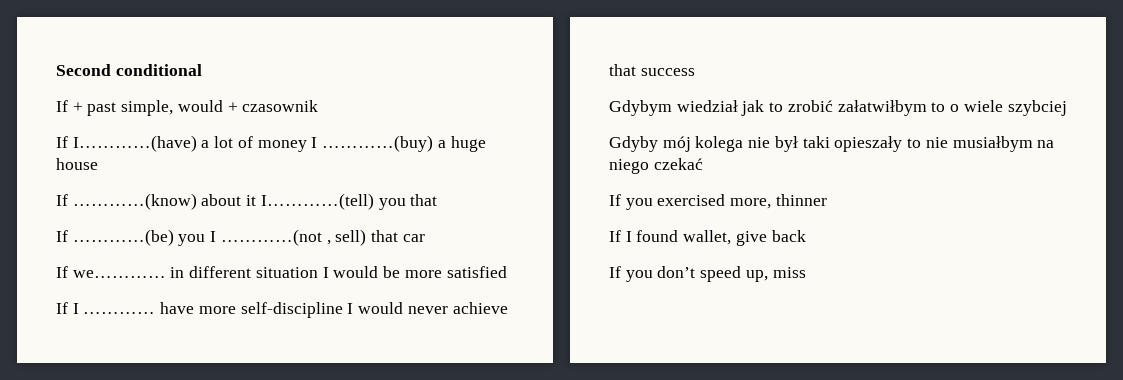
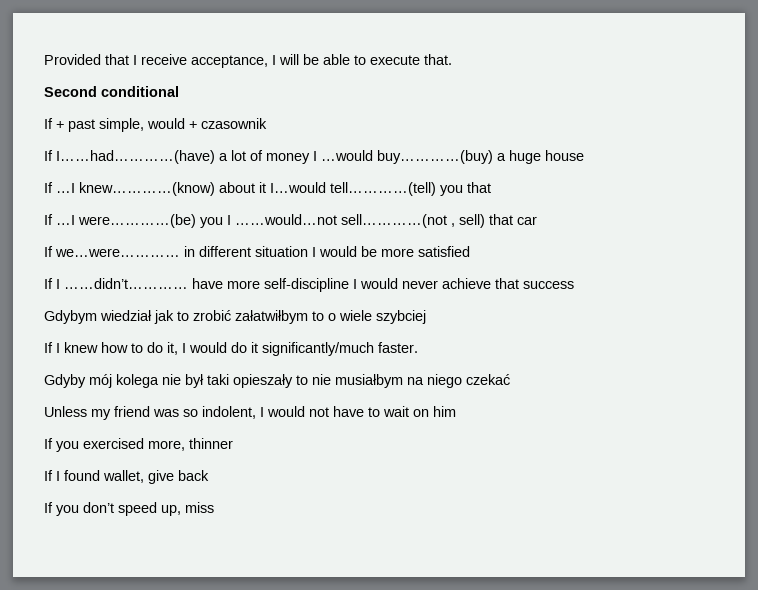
+ Provided that I receive acceptance, I will be able to execute that.
- If I…………(have) a lot of money I …………(buy) a huge house
+ If I……had…………(have) a lot of money I …would buy…………(buy) a huge house
- If …………(know) about it I…………(tell) you that
- If …………(be) you I …………(not , sell) that car
+ If …I knew…………(know) about it I…would tell…………(tell) you that
+ If …I were…………(be) you I ……would…not sell…………(not , sell) that car
- If we………… in different situation I would be more satisfied
+ If we…were………… in different situation I would be more satisfied
- If I ………… have more self-discipline I would never achieve that success
+ If I ……didn’t………… have more self-discipline I would never achieve that success
+ If I knew how to do it, I would do it significantly/much faster.
+ Unless my friend was so indolent, I would not have to wait on him

